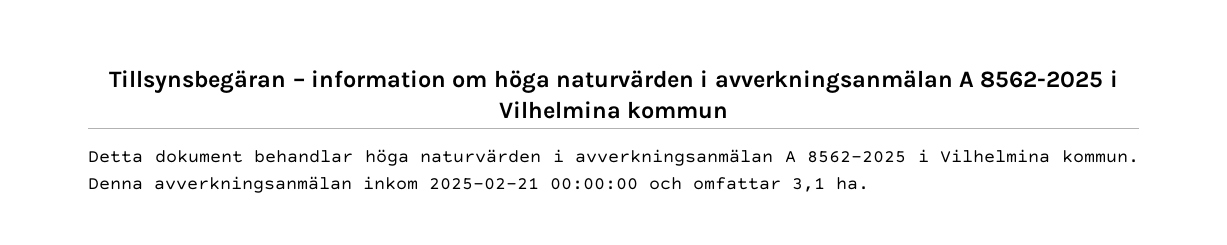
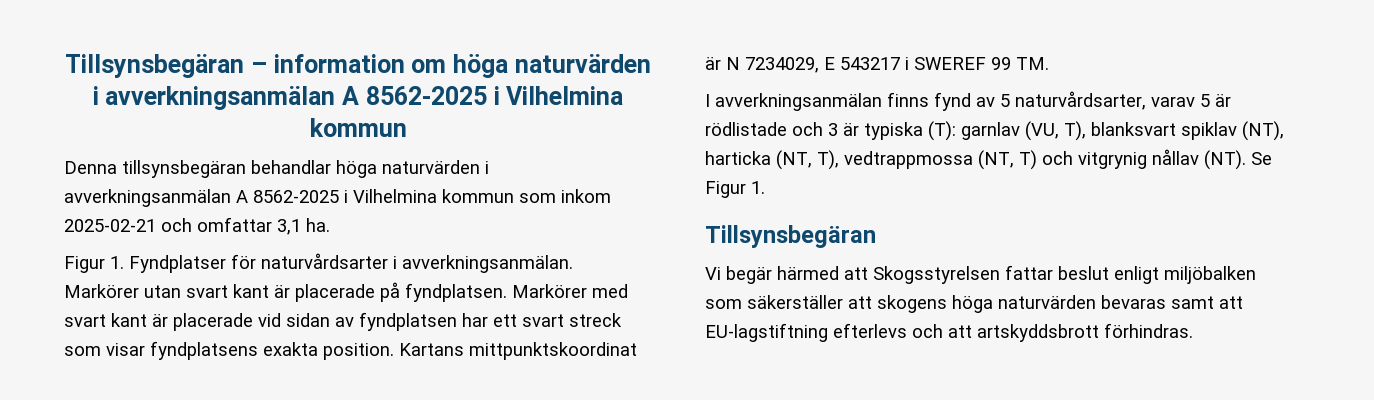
- Detta dokument behandlar höga naturvärden i avverkningsanmälan A 8562-2025 i Vilhelmina kommun. Denna avverkningsanmälan inkom 2025-02-21 00:00:00 och omfattar 3,1 ha.
+ Denna tillsynsbegäran behandlar höga naturvärden i avverkningsanmälan A 8562-2025 i Vilhelmina kommun som inkom 2025-02-21 och omfattar 3,1 ha.
+ Figur 1. Fyndplatser för naturvårdsarter i avverkningsanmälan. Markörer utan svart kant är placerade på fyndplatsen. Markörer med svart kant är placerade vid sidan av fyndplatsen har ett svart streck som visar fyndplatsens exakta position. Kartans mittpunktskoordinat är N 7234029, E 543217 i SWEREF 99 TM.
+ I avverkningsanmälan finns fynd av 5 naturvårdsarter, varav 5 är rödlistade och 3 är typiska (T): garnlav (VU, T), blanksvart spiklav (NT), harticka (NT, T), vedtrappmossa (NT, T) och vitgrynig nållav (NT). Se Figur 1.
+ Tillsynsbegäran
+ Vi begär härmed att Skogsstyrelsen fattar beslut enligt miljöbalken som säkerställer att skogens höga naturvärden bevaras samt att EU-lagstiftning efterlevs och att artskyddsbrott förhindras.

